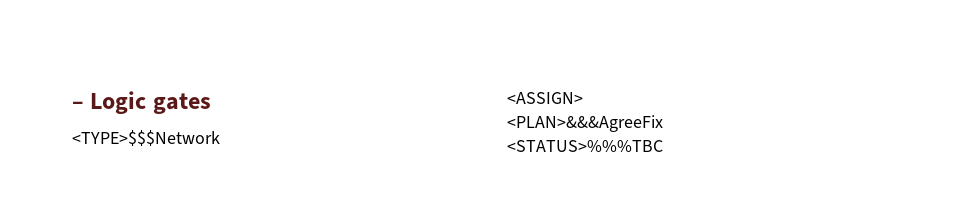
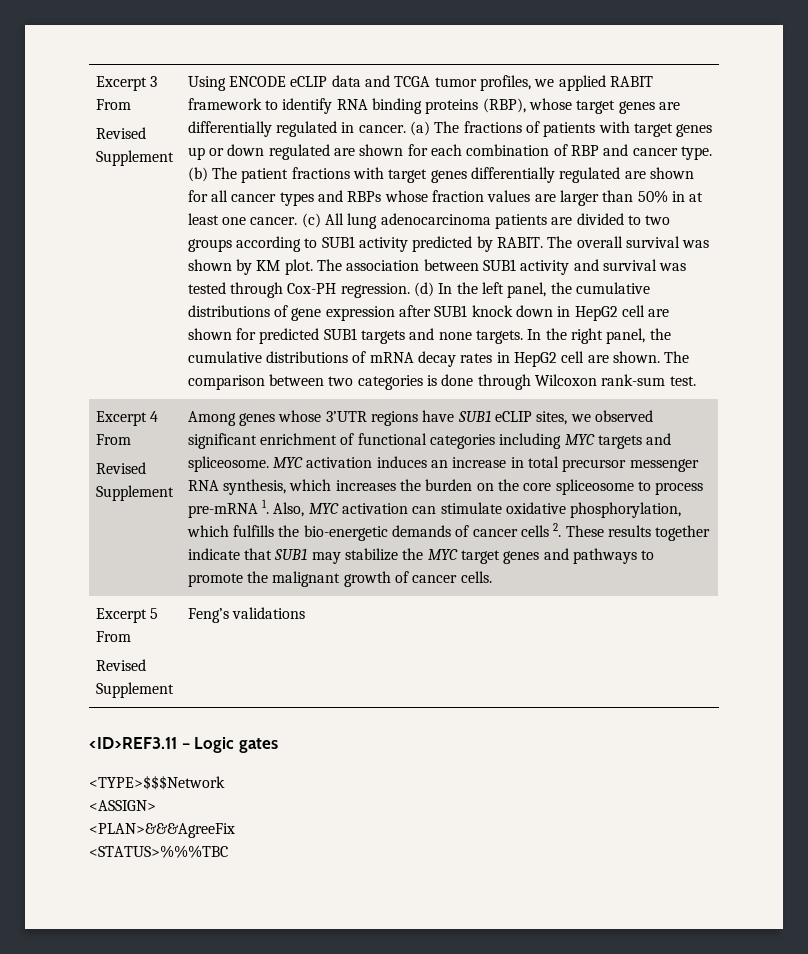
- – Logic gates
+ Excerpt 3 From
+ Revised Supplement | Using ENCODE eCLIP data and TCGA tumor profiles, we applied RABIT framework to identify RNA binding proteins (RBP), whose target genes are differentially regulated in cancer. (a) The fractions of patients with target genes up or down regulated are shown for each combination of RBP and cancer type. (b) The patient fractions with target genes differentially regulated are shown for all cancer types and RBPs whose fraction values are larger than 50% in at least one cancer. (c) All lung adenocarcinoma patients are divided to two groups according to SUB1 activity predicted by RABIT. The overall survival was shown by KM plot. The association between SUB1 activity and survival was tested through Cox-PH regression. (d) In the left panel, the cumulative distributions of gene expression after SUB1 knock down in HepG2 cell are shown for predicted SUB1 targets and none targets. In the right panel, the cumulative distributions of mRNA decay rates in HepG2 cell are shown. The comparison between two categories is done through Wilcoxon rank-sum test.
+ Excerpt 4 From
+ Revised Supplement | Among genes whose 3’UTR regions have SUB1 eCLIP sites, we observed significant enrichment of functional categories including MYC targets and spliceosome. MYC activation induces an increase in total precursor messenger RNA synthesis, which increases the burden on the core spliceosome to process pre-mRNA 1. Also, MYC activation can stimulate oxidative phosphorylation, which fulfills the bio-energetic demands of cancer cells 2. These results together indicate that SUB1 may stabilize the MYC target genes and pathways to promote the malignant growth of cancer cells.
+ Excerpt 5 From
+ Revised Supplement | Feng’s validations
+ <ID>REF3.11 – Logic gates

